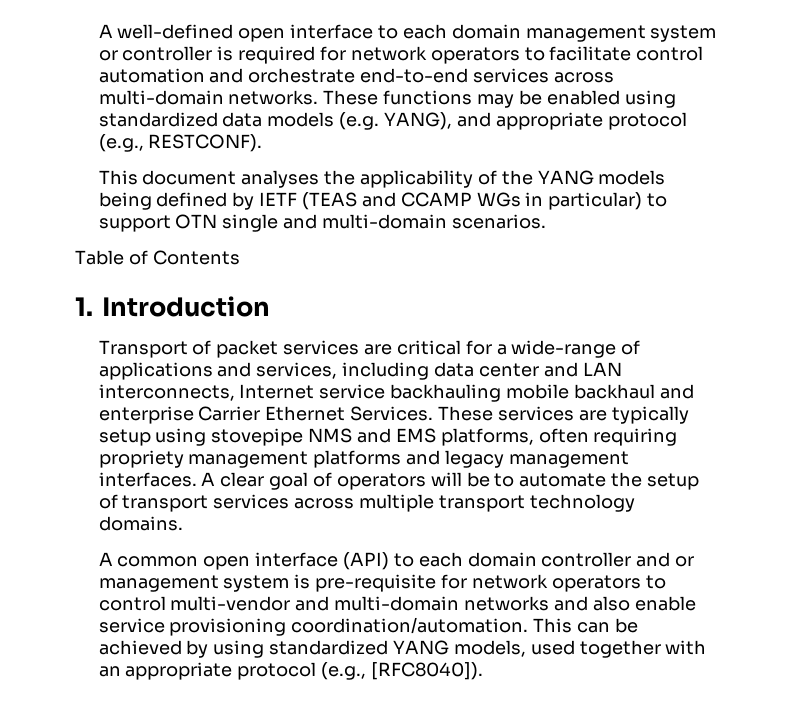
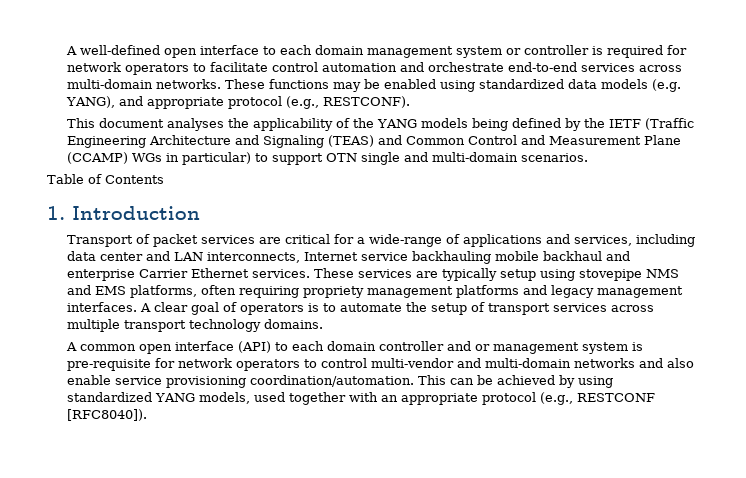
- This document analyses the applicability of the YANG models being defined by IETF (TEAS and CCAMP WGs in particular) to support OTN single and multi-domain scenarios.
+ This document analyses the applicability of the YANG models being defined by the IETF (Traffic Engineering Architecture and Signaling (TEAS) and Common Control and Measurement Plane (CCAMP) WGs in particular) to support OTN single and multi-domain scenarios.
- Transport of packet services are critical for a wide-range of applications and services, including data center and LAN interconnects, Internet service backhauling mobile backhaul and enterprise Carrier Ethernet Services.
+ Transport of packet services are critical for a wide-range of applications and services, including data center and LAN interconnects, Internet service backhauling mobile backhaul and enterprise Carrier Ethernet services.
- A clear goal of operators will be to automate the setup of transport services across multiple transport technology domains.
+ A clear goal of operators is to automate the setup of transport services across multiple transport technology domains.
- This can be achieved by using standardized YANG models, used together with an appropriate protocol (e.g., [RFC8040]).
+ This can be achieved by using standardized YANG models, used together with an appropriate protocol (e.g., RESTCONF [RFC8040]).

